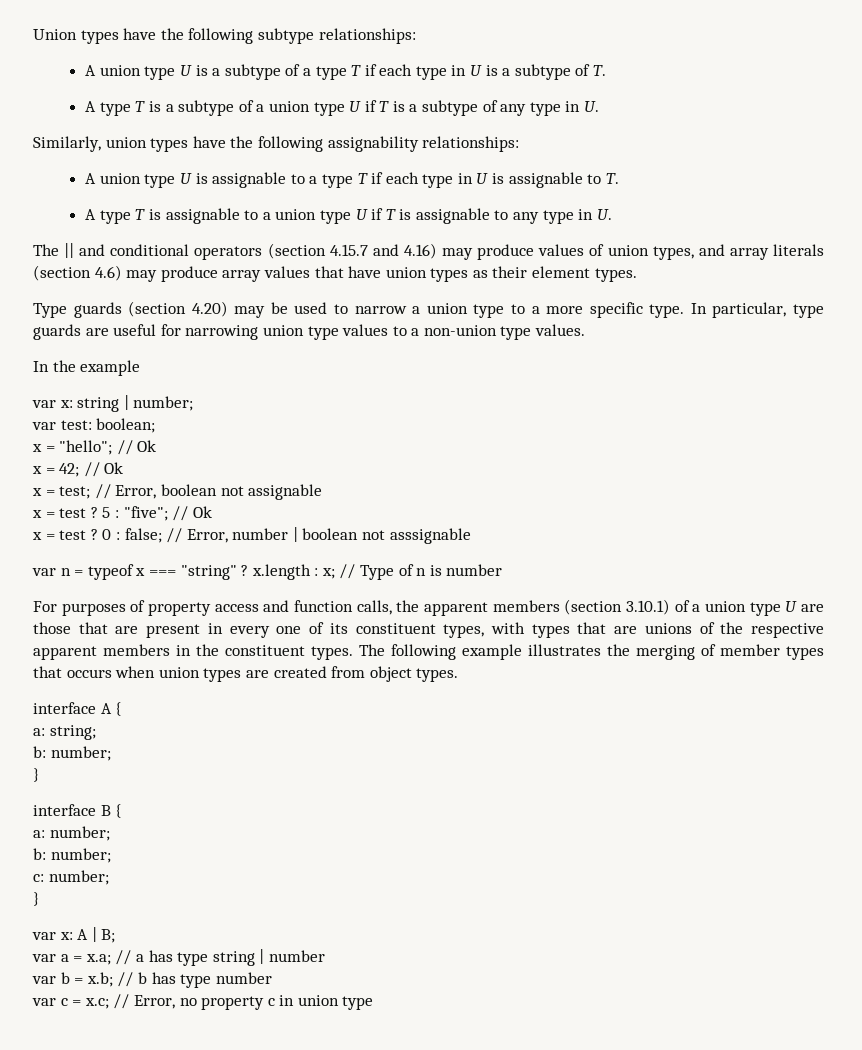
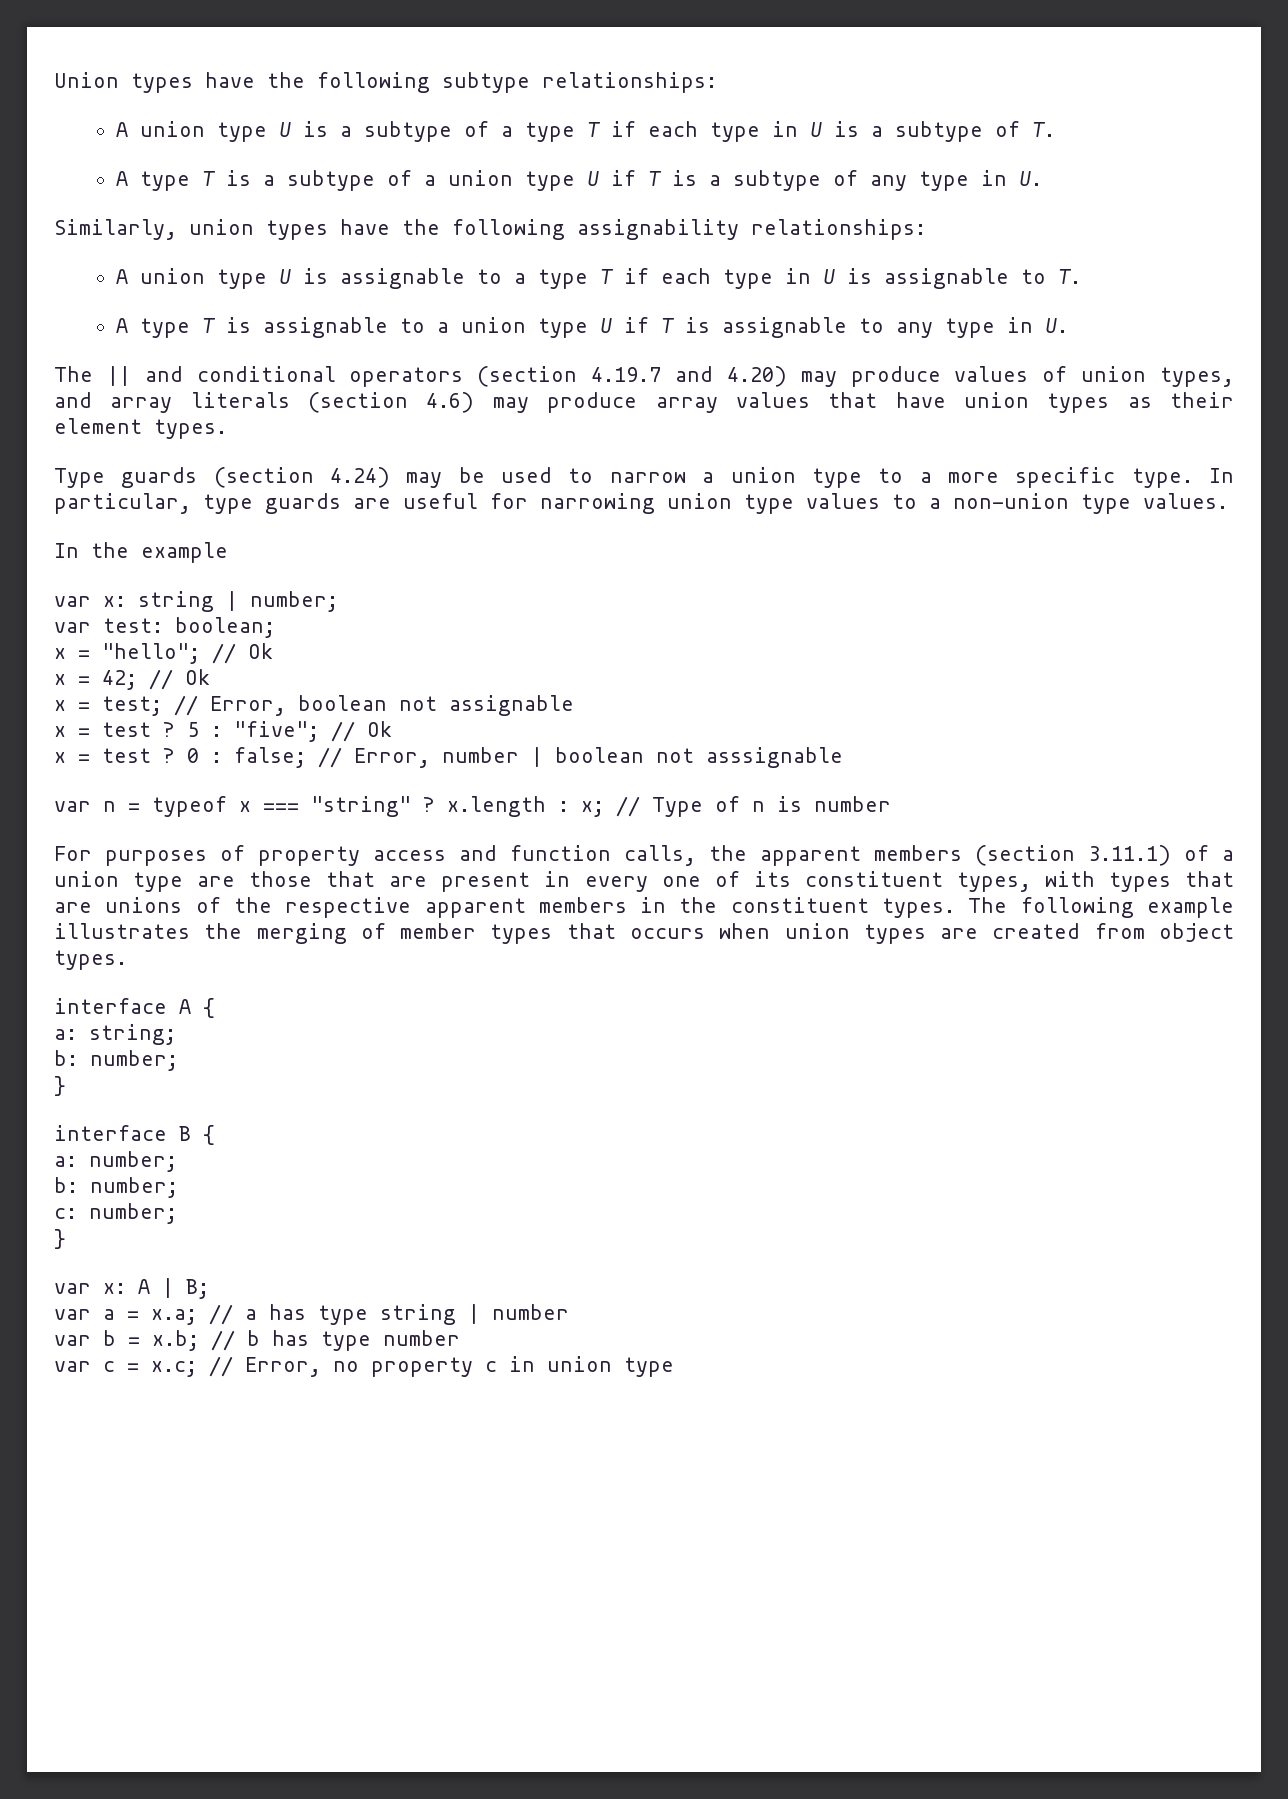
- The || and conditional operators (section 4.15.7 and 4.16) may produce values of union types, and array literals (section 4.6) may produce array values that have union types as their element types.
+ The || and conditional operators (section 4.19.7 and 4.20) may produce values of union types, and array literals (section 4.6) may produce array values that have union types as their element types.
- Type guards (section 4.20) may be used to narrow a union type to a more specific type.
+ Type guards (section 4.24) may be used to narrow a union type to a more specific type.
- For purposes of property access and function calls, the apparent members (section 3.10.1) of a union type U are those that are present in every one of its constituent types, with types that are unions of the respective apparent members in the constituent types.
+ For purposes of property access and function calls, the apparent members (section 3.11.1) of a union type are those that are present in every one of its constituent types, with types that are unions of the respective apparent members in the constituent types.

